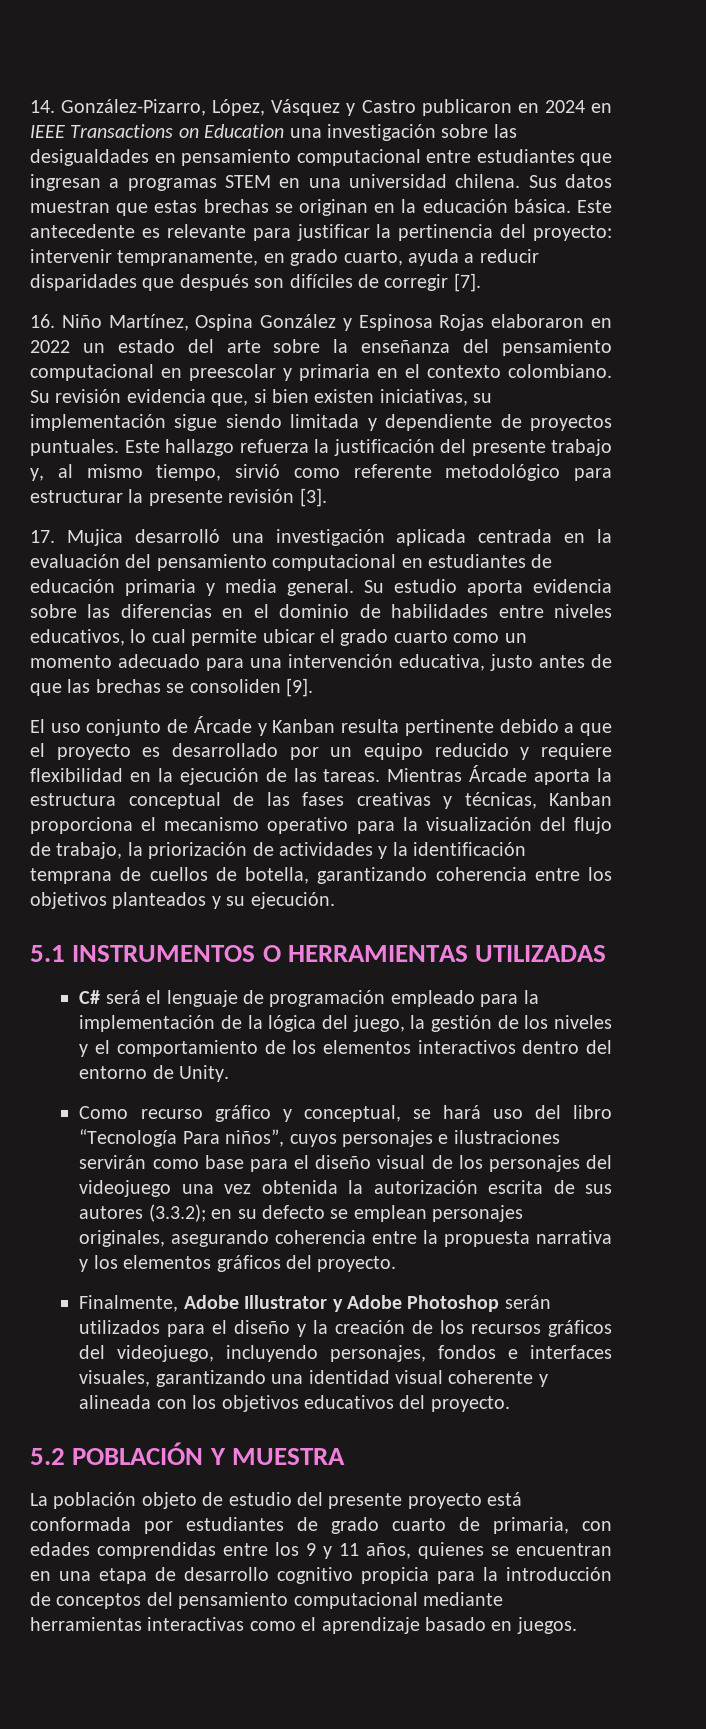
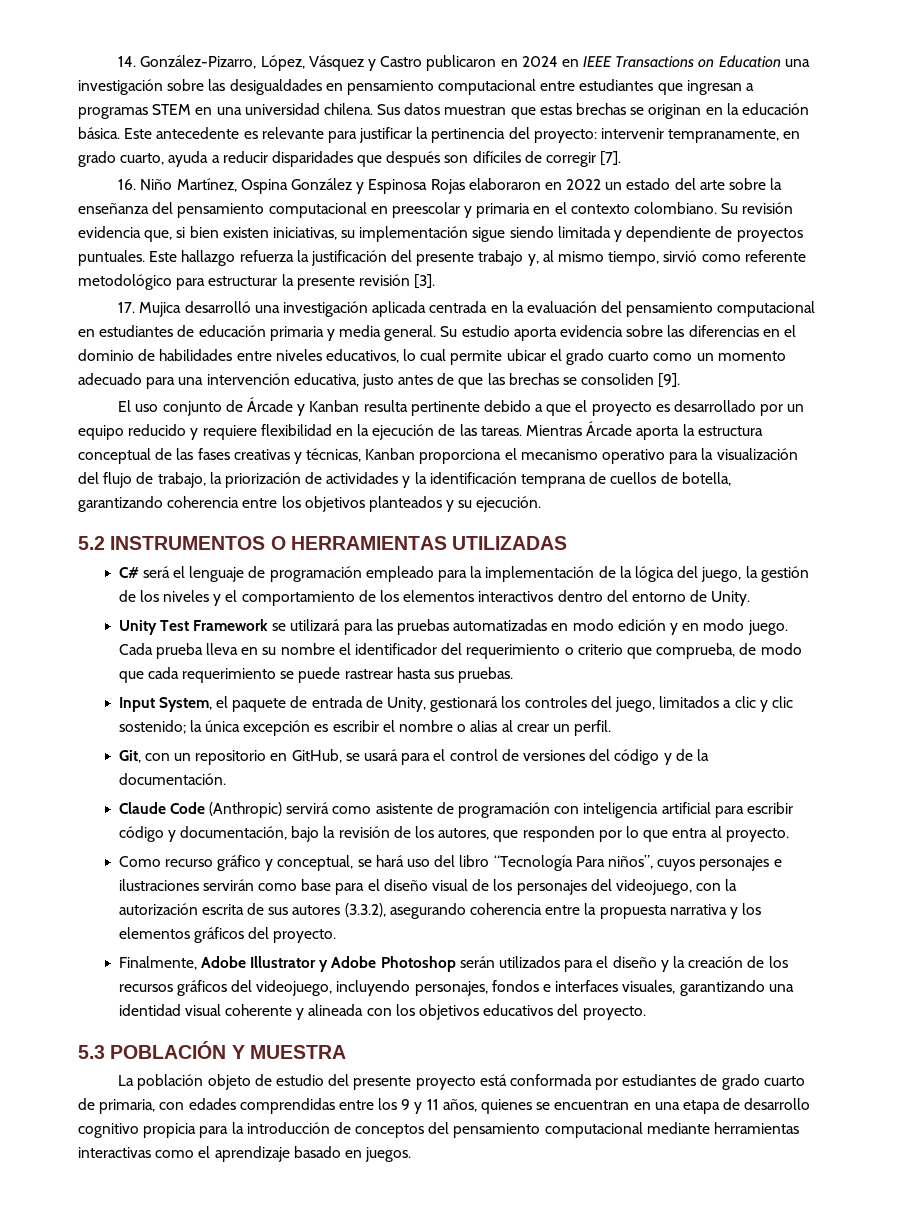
- 5.1 INSTRUMENTOS O HERRAMIENTAS UTILIZADAS
+ 5.2 INSTRUMENTOS O HERRAMIENTAS UTILIZADAS
+ Unity Test Framework se utilizará para las pruebas automatizadas en modo edición y en modo juego. Cada prueba lleva en su nombre el identificador del requerimiento o criterio que comprueba, de modo que cada requerimiento se puede rastrear hasta sus pruebas.
+ Input System, el paquete de entrada de Unity, gestionará los controles del juego, limitados a clic y clic sostenido; la única excepción es escribir el nombre o alias al crear un perfil.
+ Git, con un repositorio en GitHub, se usará para el control de versiones del código y de la documentación.
+ Claude Code (Anthropic) servirá como asistente de programación con inteligencia artificial para escribir código y documentación, bajo la revisión de los autores, que responden por lo que entra al proyecto.
- Como recurso gráfico y conceptual, se hará uso del libro “Tecnología Para niños”, cuyos personajes e ilustraciones servirán como base para el diseño visual de los personajes del videojuego una vez obtenida la autorización escrita de sus autores (3.3.2); en su defecto se emplean personajes originales, asegurando coherencia entre la propuesta narrativa y los elementos gráficos del proyecto.
+ Como recurso gráfico y conceptual, se hará uso del libro “Tecnología Para niños”, cuyos personajes e ilustraciones servirán como base para el diseño visual de los personajes del videojuego, con la autorización escrita de sus autores (3.3.2), asegurando coherencia entre la propuesta narrativa y los elementos gráficos del proyecto.
- 5.2 POBLACIÓN Y MUESTRA
+ 5.3 POBLACIÓN Y MUESTRA

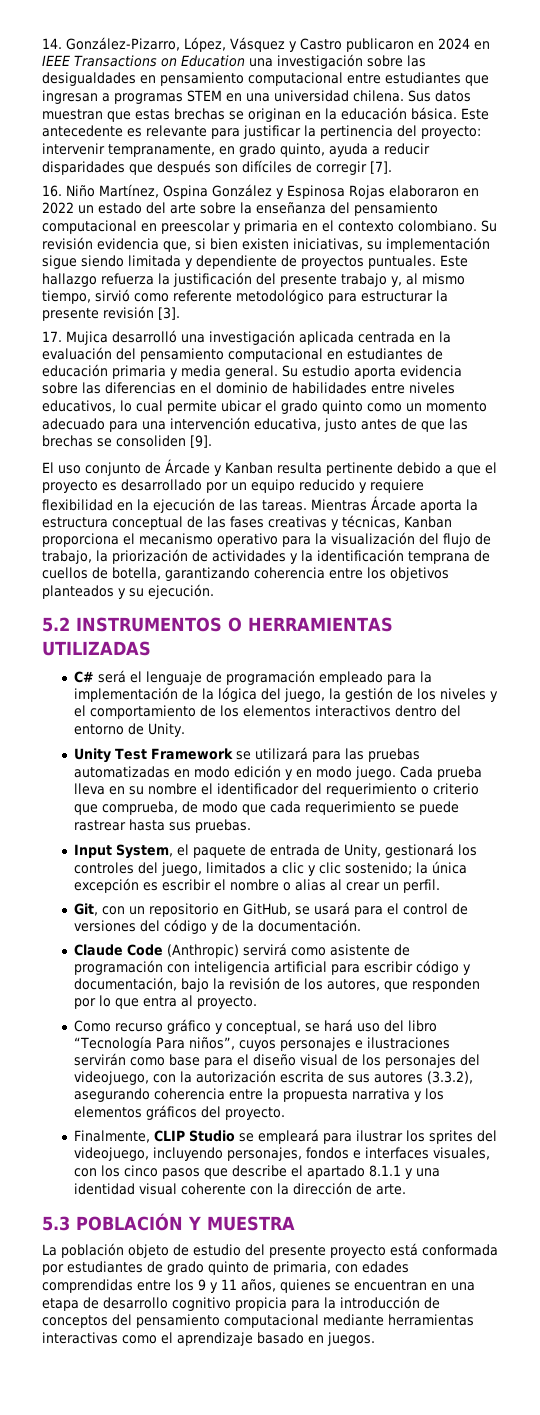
- Este antecedente es relevante para justificar la pertinencia del proyecto: intervenir tempranamente, en grado cuarto, ayuda a reducir disparidades que después son difíciles de corregir [7].
+ Este antecedente es relevante para justificar la pertinencia del proyecto: intervenir tempranamente, en grado quinto, ayuda a reducir disparidades que después son difíciles de corregir [7].
- Su estudio aporta evidencia sobre las diferencias en el dominio de habilidades entre niveles educativos, lo cual permite ubicar el grado cuarto como un momento adecuado para una intervención educativa, justo antes de que las brechas se consoliden [9].
+ Su estudio aporta evidencia sobre las diferencias en el dominio de habilidades entre niveles educativos, lo cual permite ubicar el grado quinto como un momento adecuado para una intervención educativa, justo antes de que las brechas se consoliden [9].
- Finalmente, Adobe Illustrator y Adobe Photoshop serán utilizados para el diseño y la creación de los recursos gráficos del videojuego, incluyendo personajes, fondos e interfaces visuales, garantizando una identidad visual coherente y alineada con los objetivos educativos del proyecto.
+ Finalmente, CLIP Studio se empleará para ilustrar los sprites del videojuego, incluyendo personajes, fondos e interfaces visuales, con los cinco pasos que describe el apartado 8.1.1 y una identidad visual coherente con la dirección de arte.
- La población objeto de estudio del presente proyecto está conformada por estudiantes de grado cuarto de primaria, con edades comprendidas entre los 9 y 11 años, quienes se encuentran en una etapa de desarrollo cognitivo propicia para la introducción de conceptos del pensamiento computacional mediante herramientas interactivas como el aprendizaje basado en juegos.
+ La población objeto de estudio del presente proyecto está conformada por estudiantes de grado quinto de primaria, con edades comprendidas entre los 9 y 11 años, quienes se encuentran en una etapa de desarrollo cognitivo propicia para la introducción de conceptos del pensamiento computacional mediante herramientas interactivas como el aprendizaje basado en juegos.

